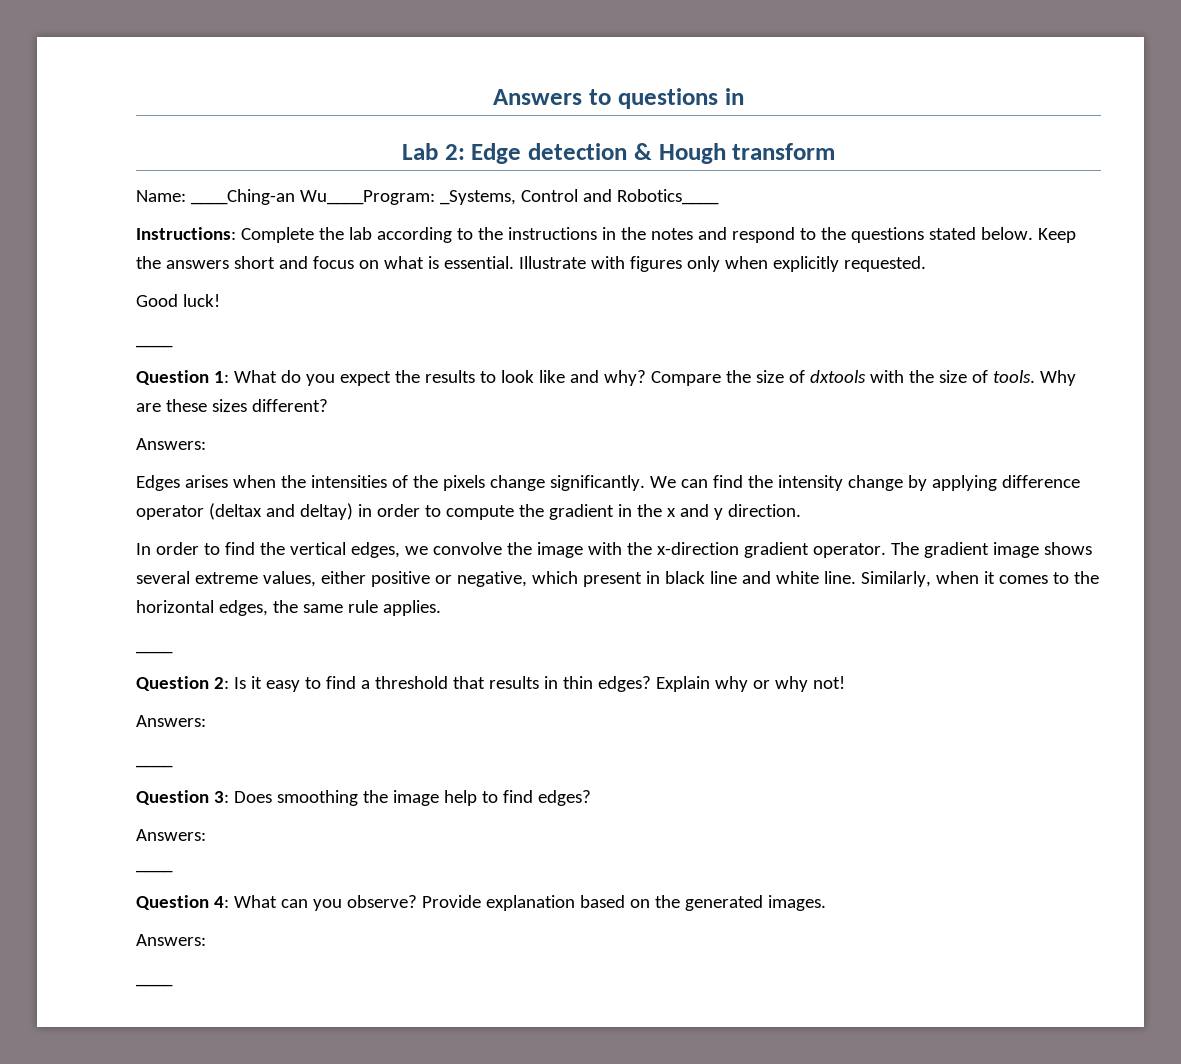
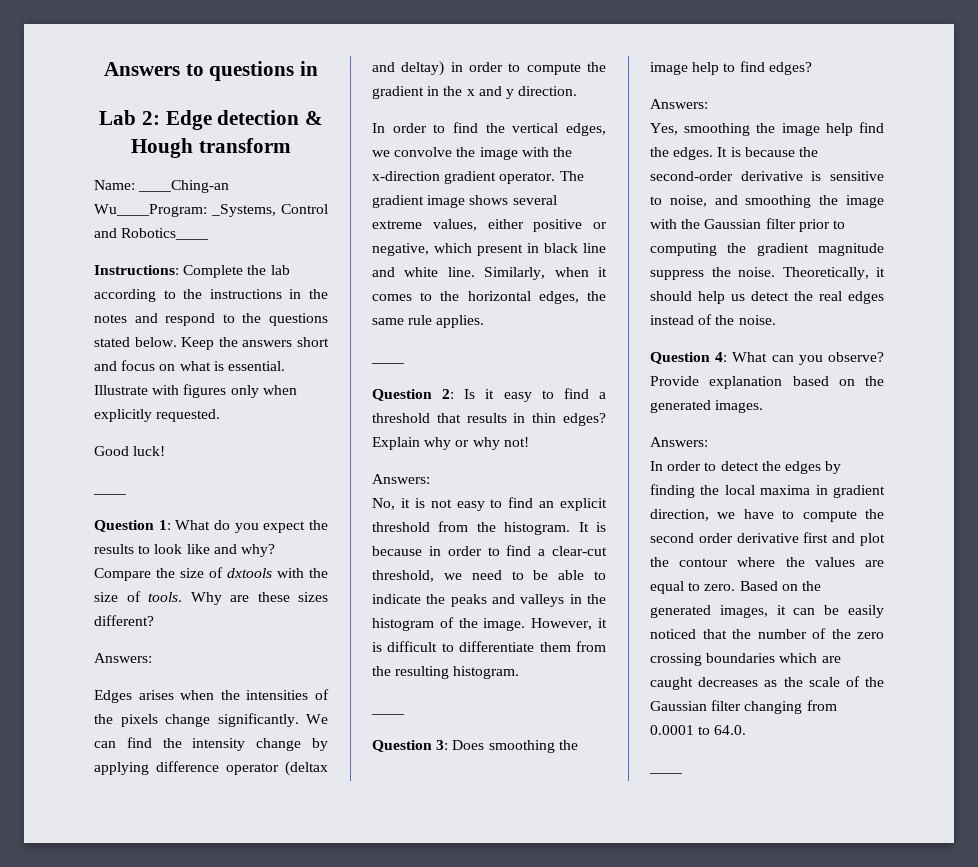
+ No, it is not easy to find an explicit threshold from the histogram. It is because in order to find a clear-cut threshold, we need to be able to indicate the peaks and valleys in the histogram of the image. However, it is difficult to differentiate them from the resulting histogram.
  Question 3: Does smoothing the image help to find edges?
  Answers:
- ____
+ Yes, smoothing the image help find the edges. It is because the second-order derivative is sensitive to noise, and smoothing the image with the Gaussian filter prior to computing the gradient magnitude suppress the noise. Theoretically, it should help us detect the real edges instead of the noise.
+ In order to detect the edges by finding the local maxima in gradient direction, we have to compute the second order derivative first and plot the contour where the values are equal to zero. Based on the generated images, it can be easily noticed that the number of the zero crossing boundaries which are caught decreases as the scale of the Gaussian filter changing from 0.0001 to 64.0.

